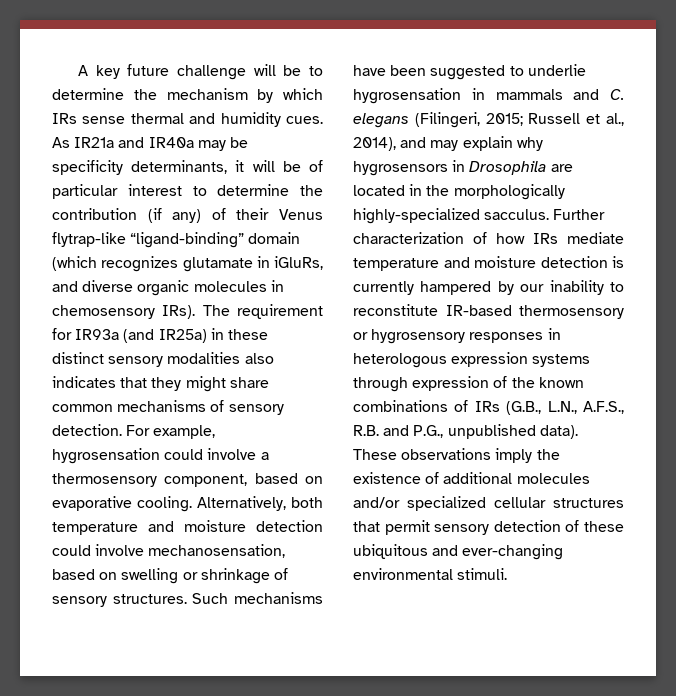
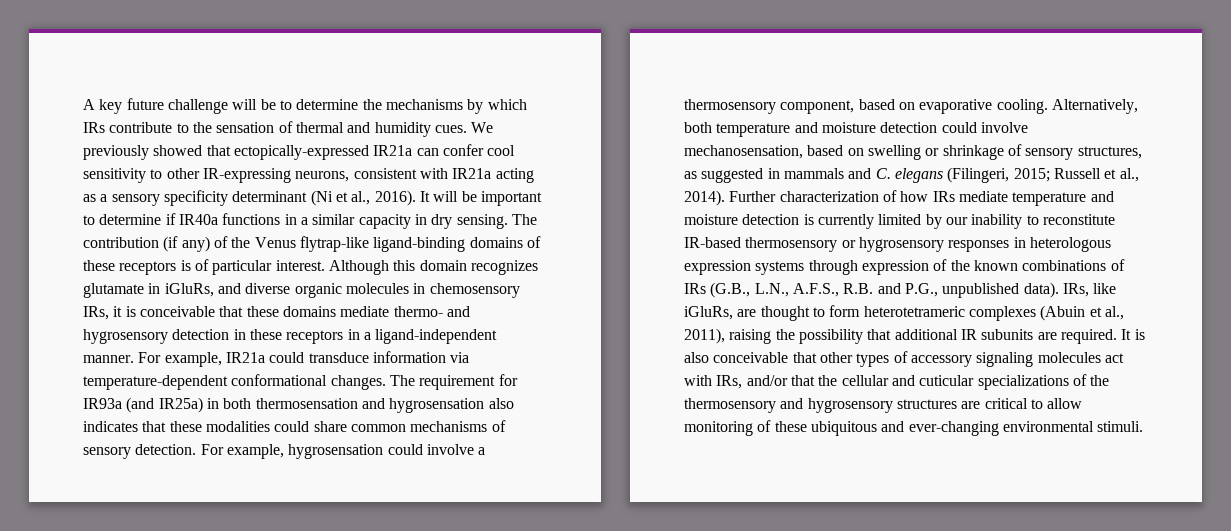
- A key future challenge will be to determine the mechanism by which IRs sense thermal and humidity cues. As IR21a and IR40a may be specificity determinants, it will be of particular interest to determine the contribution (if any) of their Venus flytrap-like “ligand-binding” domain (which recognizes glutamate in iGluRs, and diverse organic molecules in chemosensory IRs).
+ A key future challenge will be to determine the mechanisms by which IRs contribute to the sensation of thermal and humidity cues. We previously showed that ectopically-expressed IR21a can confer cool sensitivity to other IR-expressing neurons, consistent with IR21a acting as a sensory specificity determinant (Ni et al., 2016). It will be important to determine if IR40a functions in a similar capacity in dry sensing. The contribution (if any) of the Venus flytrap-like ligand-binding domains of these receptors is of particular interest. Although this domain recognizes glutamate in iGluRs, and diverse organic molecules in chemosensory IRs, it is conceivable that these domains mediate thermo- and hygrosensory detection in these receptors in a ligand-independent manner. For example, IR21a could transduce information via temperature-dependent conformational changes.
- The requirement for IR93a (and IR25a) in these distinct sensory modalities also indicates that they might share common mechanisms of sensory detection.
+ The requirement for IR93a (and IR25a) in both thermosensation and hygrosensation also indicates that these modalities could share common mechanisms of sensory detection.
- Alternatively, both temperature and moisture detection could involve mechanosensation, based on swelling or shrinkage of sensory structures. Such mechanisms have been suggested to underlie hygrosensation in mammals and C. elegans (Filingeri, 2015; Russell et al., 2014), and may explain why hygrosensors in Drosophila are located in the morphologically highly-specialized sacculus.
+ Alternatively, both temperature and moisture detection could involve mechanosensation, based on swelling or shrinkage of sensory structures, as suggested in mammals and C. elegans (Filingeri, 2015; Russell et al., 2014).
- Further characterization of how IRs mediate temperature and moisture detection is currently hampered by our inability to reconstitute IR-based thermosensory or hygrosensory responses in heterologous expression systems through expression of the known combinations of IRs (G.B., L.N., A.F.S., R.B. and P.G., unpublished data).
+ Further characterization of how IRs mediate temperature and moisture detection is currently limited by our inability to reconstitute IR-based thermosensory or hygrosensory responses in heterologous expression systems through expression of the known combinations of IRs (G.B., L.N., A.F.S., R.B. and P.G., unpublished data).
- These observations imply the existence of additional molecules and/or specialized cellular structures that permit sensory detection of these ubiquitous and ever-changing environmental stimuli.
+ IRs, like iGluRs, are thought to form heterotetrameric complexes (Abuin et al., 2011), raising the possibility that additional IR subunits are required. It is also conceivable that other types of accessory signaling molecules act with IRs, and/or that the cellular and cuticular specializations of the thermosensory and hygrosensory structures are critical to allow monitoring of these ubiquitous and ever-changing environmental stimuli.

